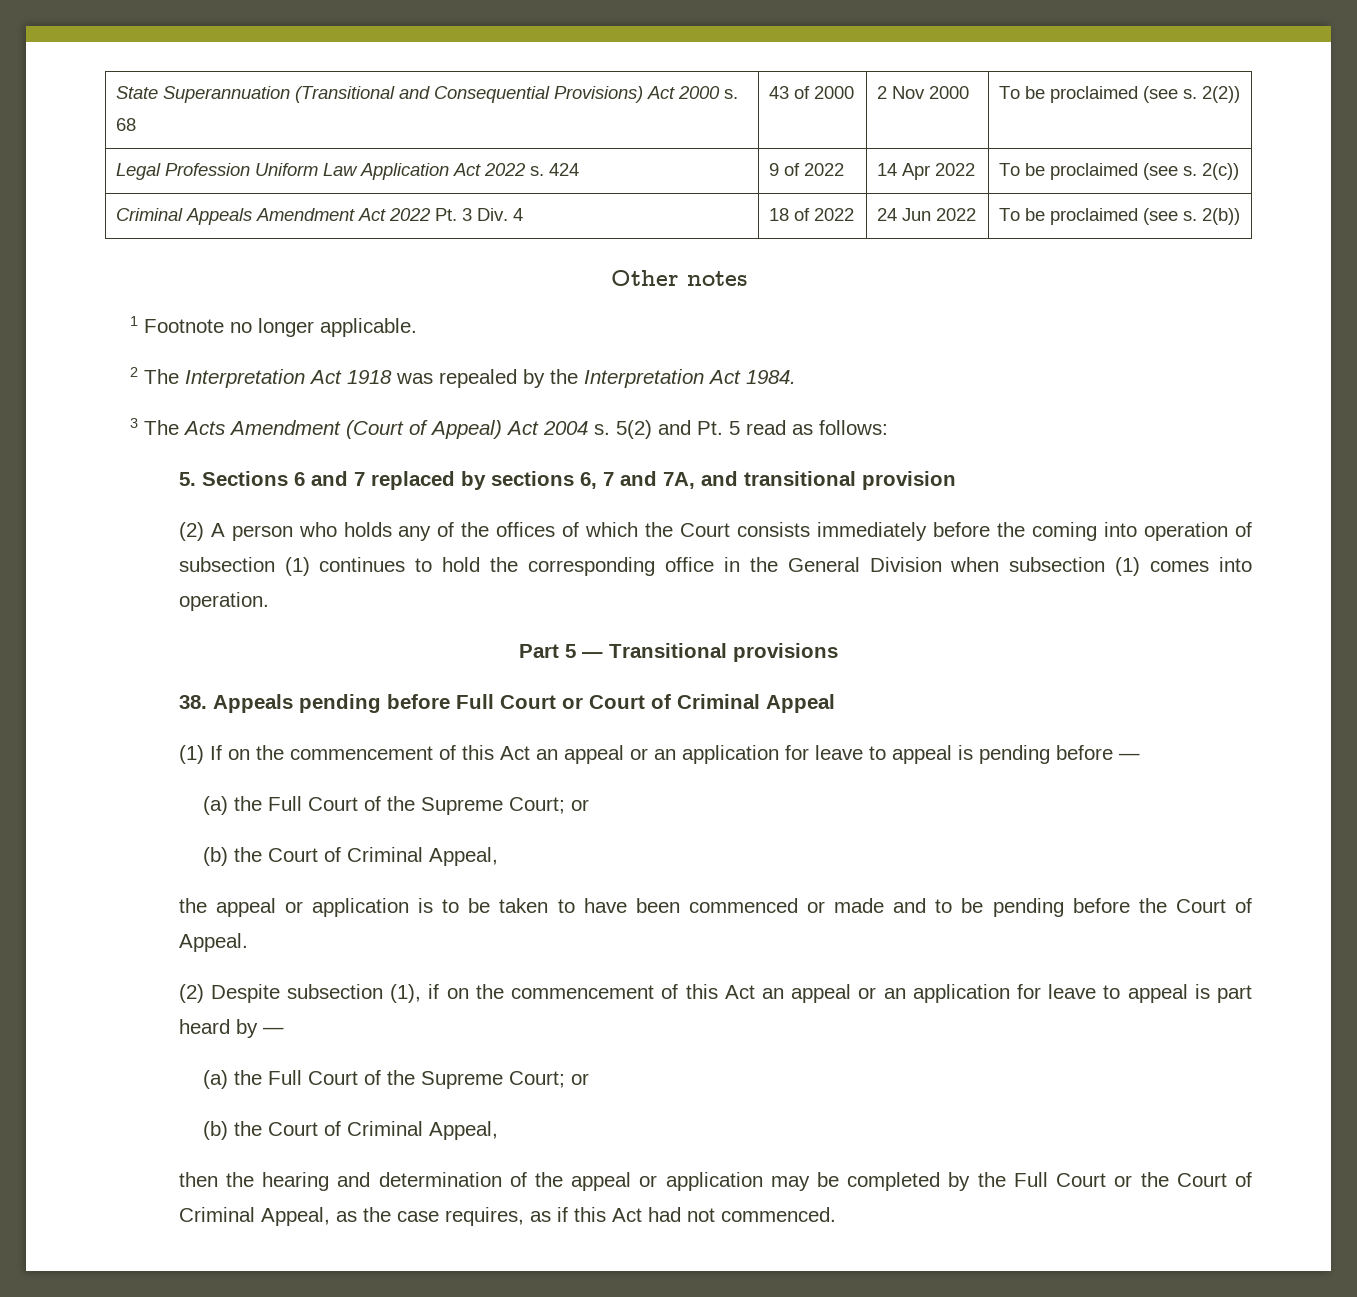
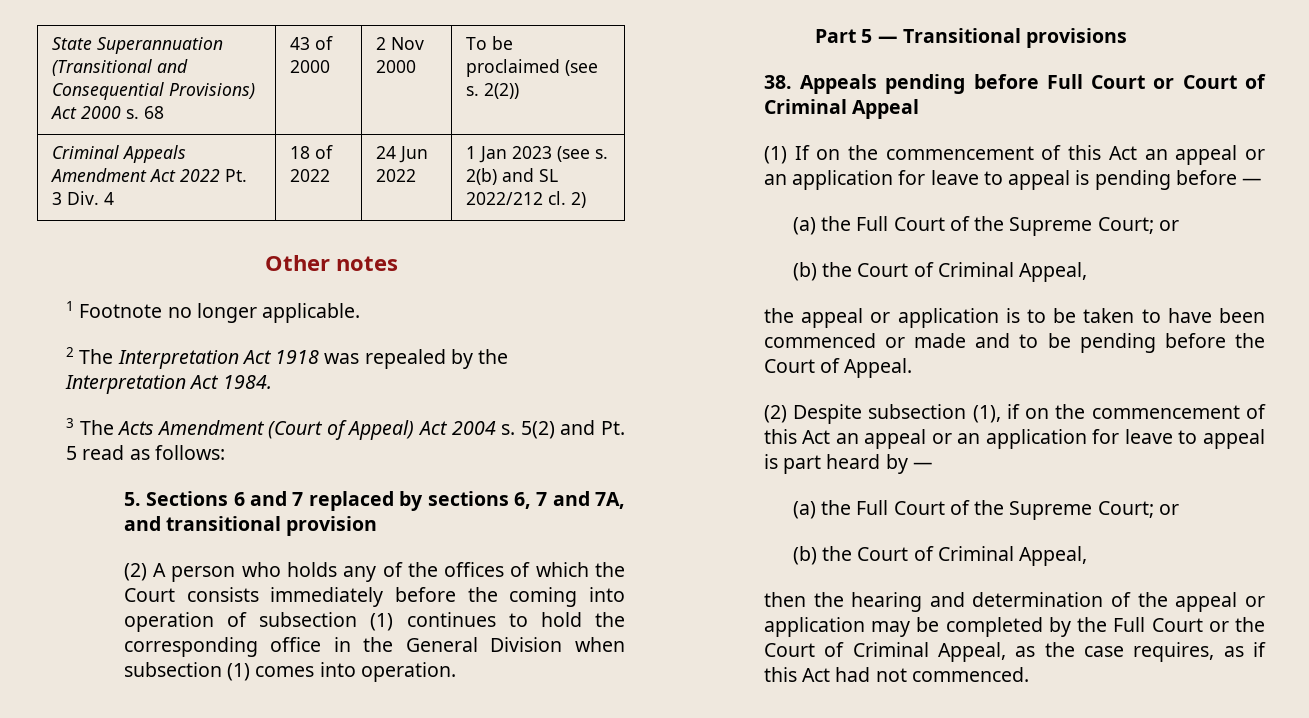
- Legal Profession Uniform Law Application Act 2022 s. 424 | 9 of 2022 | 14 Apr 2022 | To be proclaimed (see s. 2(c))
- Criminal Appeals Amendment Act 2022 Pt. 3 Div. 4 | 18 of 2022 | 24 Jun 2022 | To be proclaimed (see s. 2(b))
+ Criminal Appeals Amendment Act 2022 Pt. 3 Div. 4 | 18 of 2022 | 24 Jun 2022 | 1 Jan 2023 (see s. 2(b) and SL 2022/212 cl. 2)

